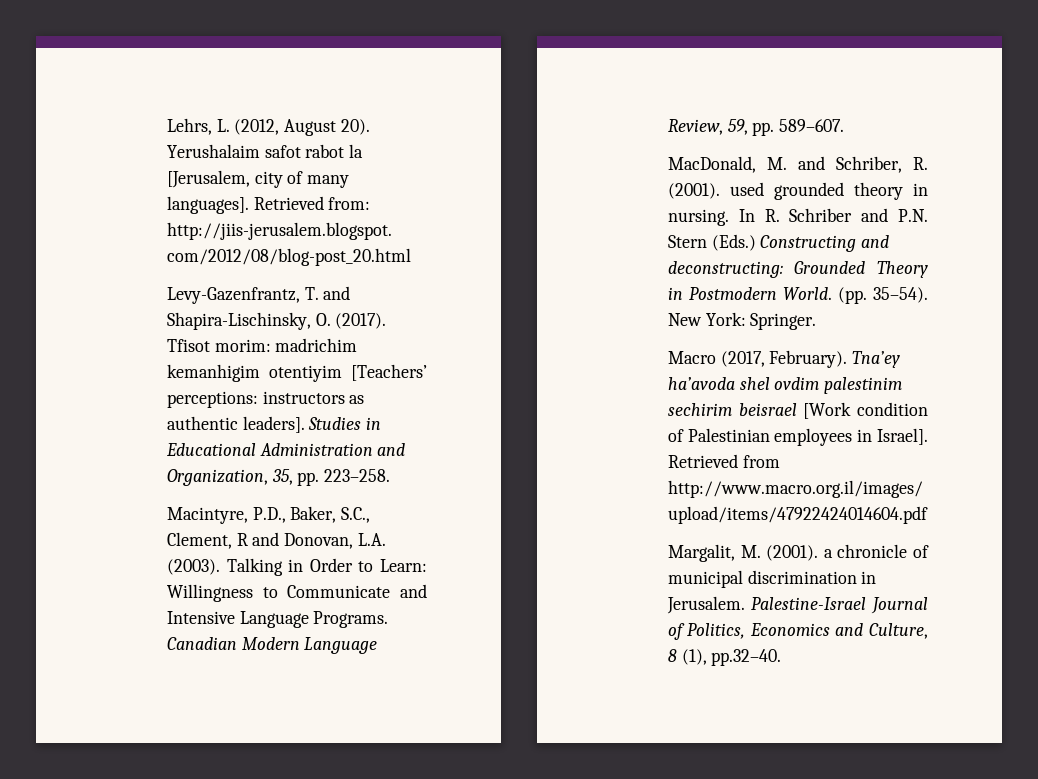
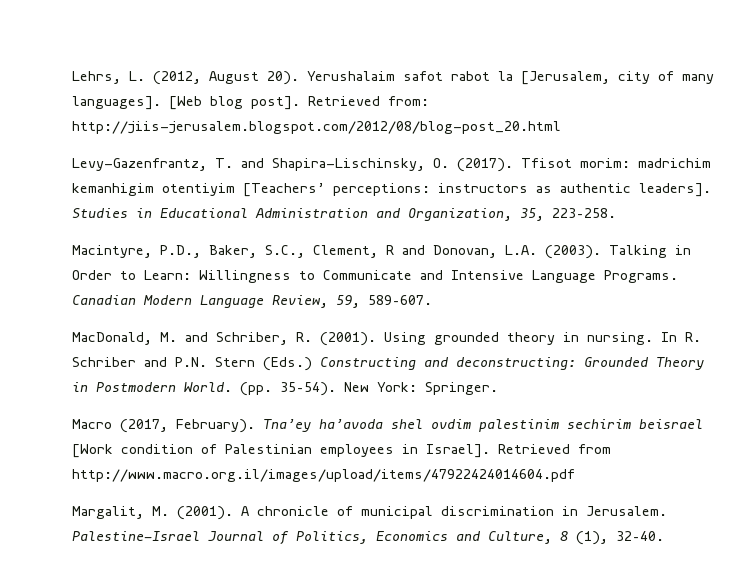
+ [Web blog post].
- Studies in Educational Administration and Organization, 35, pp. 223–258.
+ Studies in Educational Administration and Organization, 35, 223–258.
- Canadian Modern Language Review, 59, pp. 589–607.
+ Canadian Modern Language Review, 59, 589–607.
- MacDonald, M. and Schriber, R. (2001). used grounded theory in nursing.
+ MacDonald, M. and Schriber, R. (2001). Using grounded theory in nursing.
- Margalit, M. (2001). a chronicle of municipal discrimination in Jerusalem.
+ Margalit, M. (2001). A chronicle of municipal discrimination in Jerusalem.
- Palestine-Israel Journal of Politics, Economics and Culture, 8 (1), pp.32–40.
+ Palestine-Israel Journal of Politics, Economics and Culture, 8 (1), 32–40.

